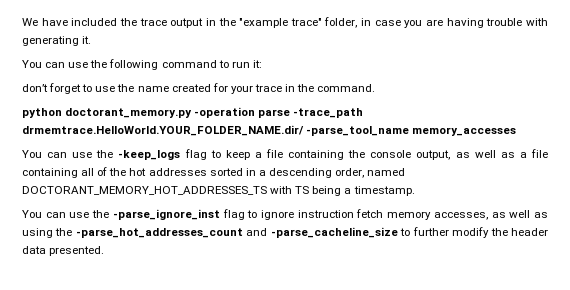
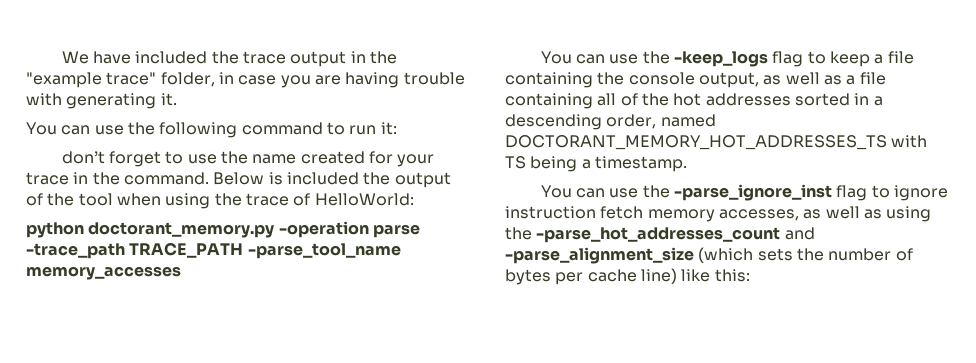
+ Below is included the output of the tool when using the trace of HelloWorld:
- python doctorant_memory.py -operation parse -trace_path drmemtrace.HelloWorld.YOUR_FOLDER_NAME.dir/ -parse_tool_name memory_accesses
+ python doctorant_memory.py -operation parse -trace_path TRACE_PATH -parse_tool_name memory_accesses
- You can use the -parse_ignore_inst flag to ignore instruction fetch memory accesses, as well as using the -parse_hot_addresses_count and -parse_cacheline_size to further modify the header data presented.
+ You can use the -parse_ignore_inst flag to ignore instruction fetch memory accesses, as well as using the -parse_hot_addresses_count and -parse_alignment_size (which sets the number of bytes per cache line) like this:

